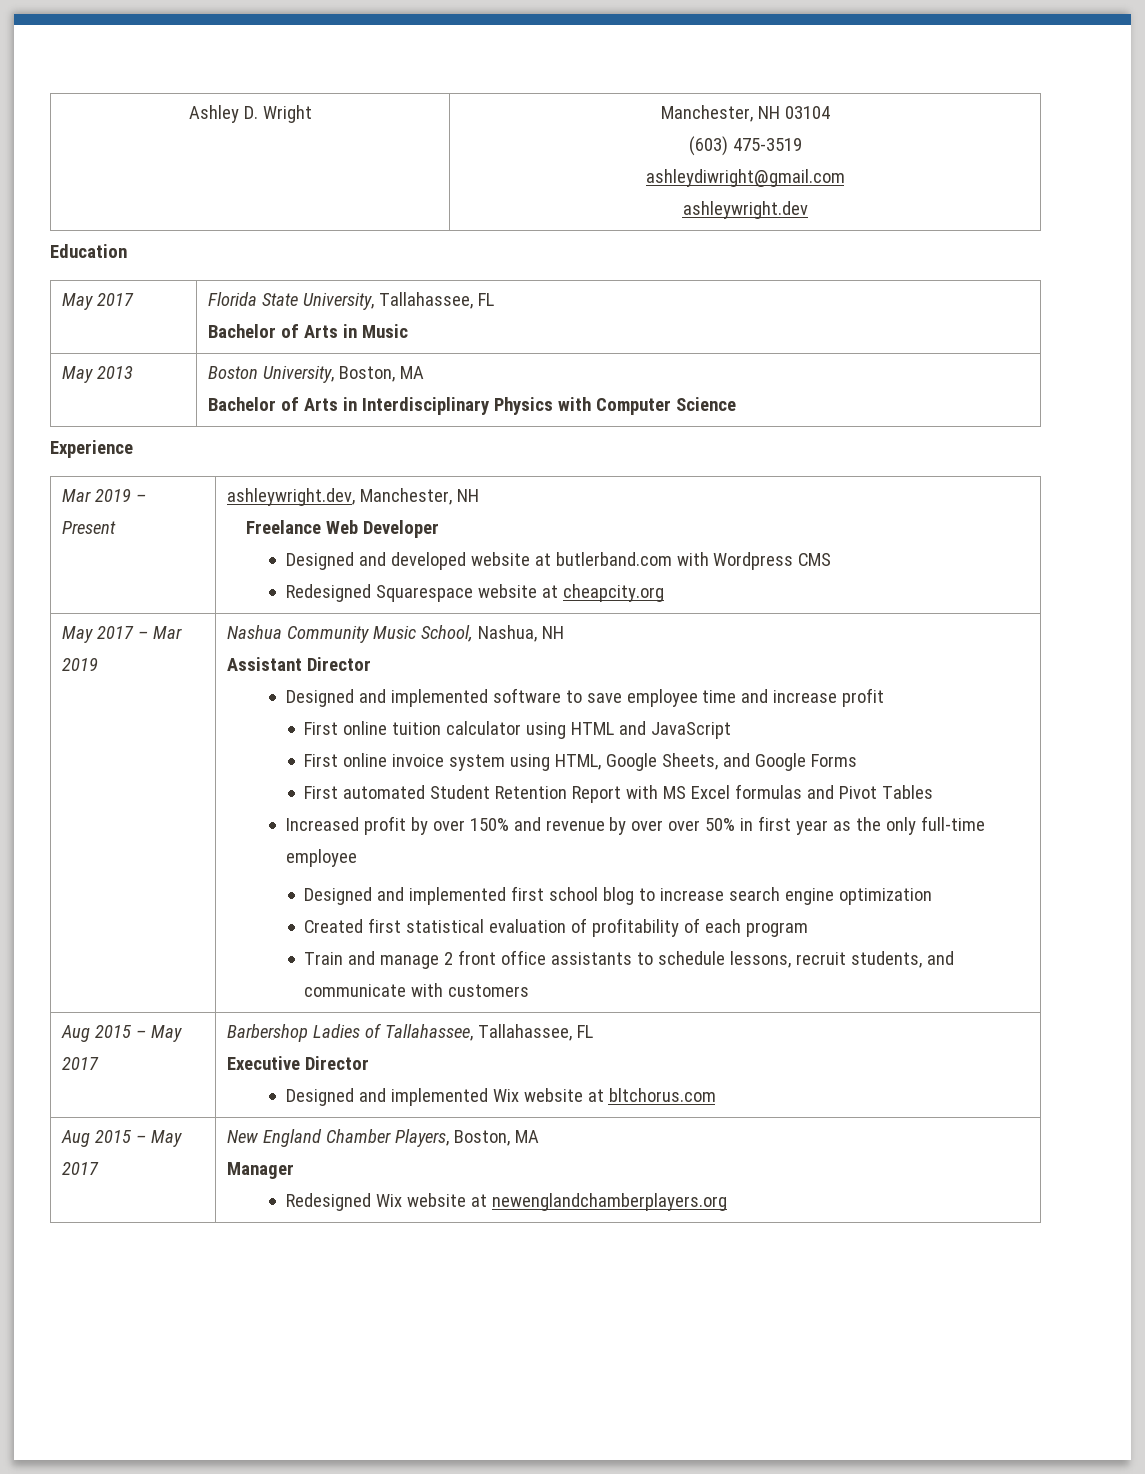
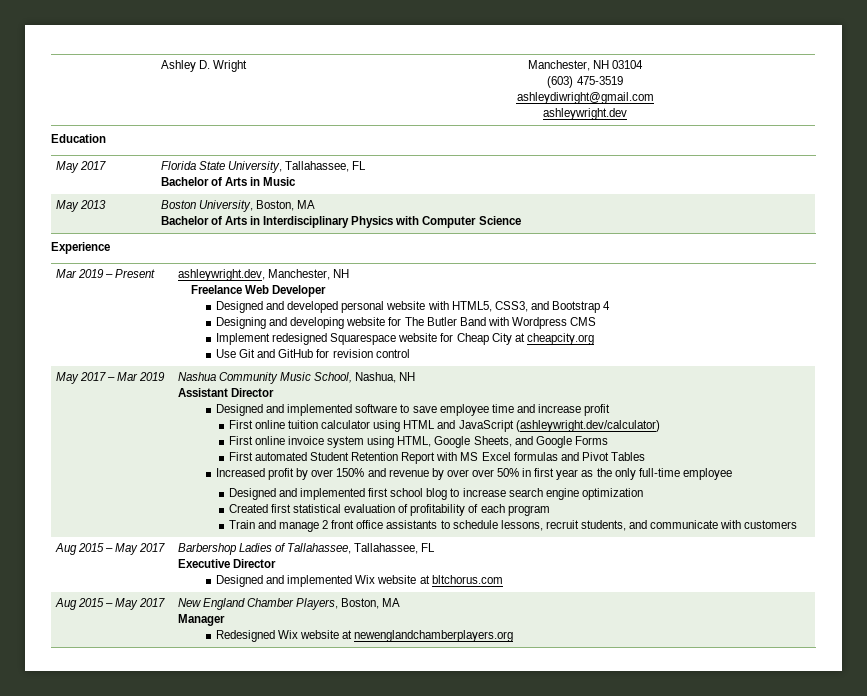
- Designed and developed website at butlerband.com with Wordpress CMS
- Redesigned Squarespace website at cheapcity.org
+ Designed and developed personal website with HTML5, CSS3, and Bootstrap 4
+ Designing and developing website for The Butler Band with Wordpress CMS
+ Implement redesigned Squarespace website for Cheap City at cheapcity.org
+ Use Git and GitHub for revision control
- First online tuition calculator using HTML and JavaScript
+ First online tuition calculator using HTML and JavaScript (ashleywright.dev/calculator)

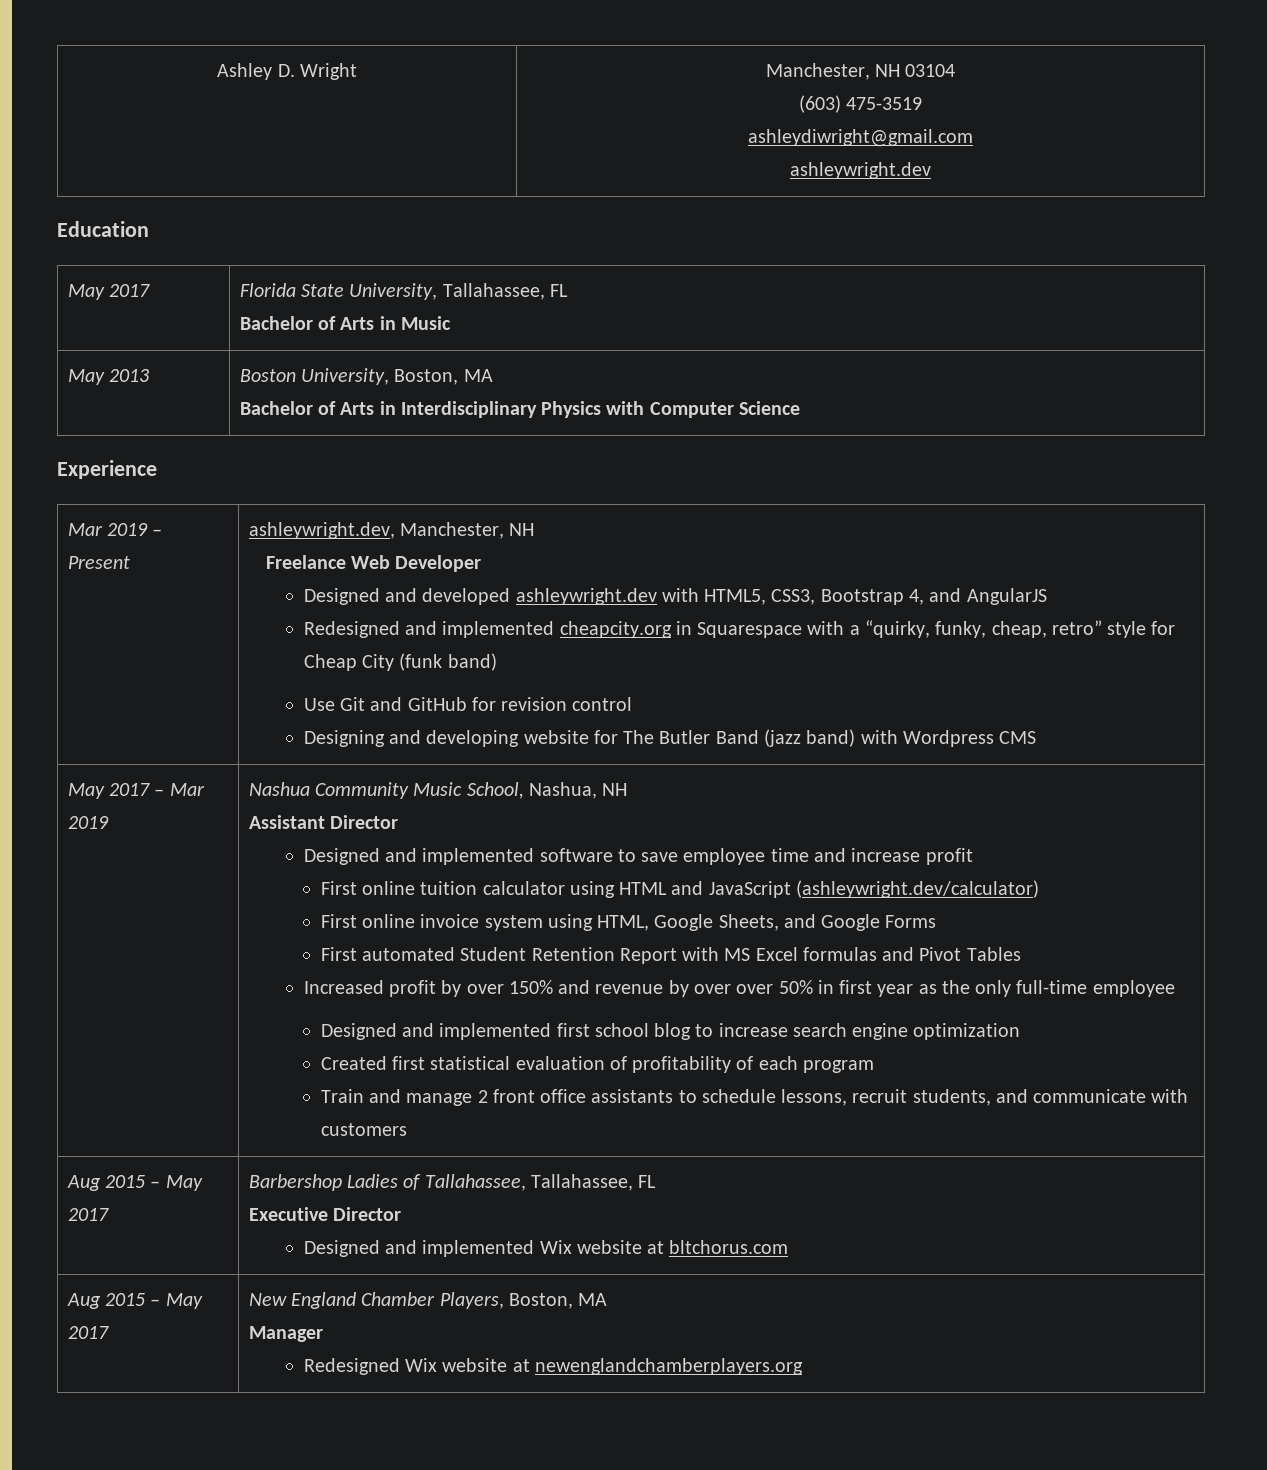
- Designed and developed personal website with HTML5, CSS3, and Bootstrap 4
+ Designed and developed ashleywright.dev with HTML5, CSS3, Bootstrap 4, and AngularJS
+ Redesigned and implemented cheapcity.org in Squarespace with a “quirky, funky, cheap, retro” style for Cheap City (funk band)
+ Use Git and GitHub for revision control
- Designing and developing website for The Butler Band with Wordpress CMS
+ Designing and developing website for The Butler Band (jazz band) with Wordpress CMS
- Implement redesigned Squarespace website for Cheap City at cheapcity.org
- Use Git and GitHub for revision control

